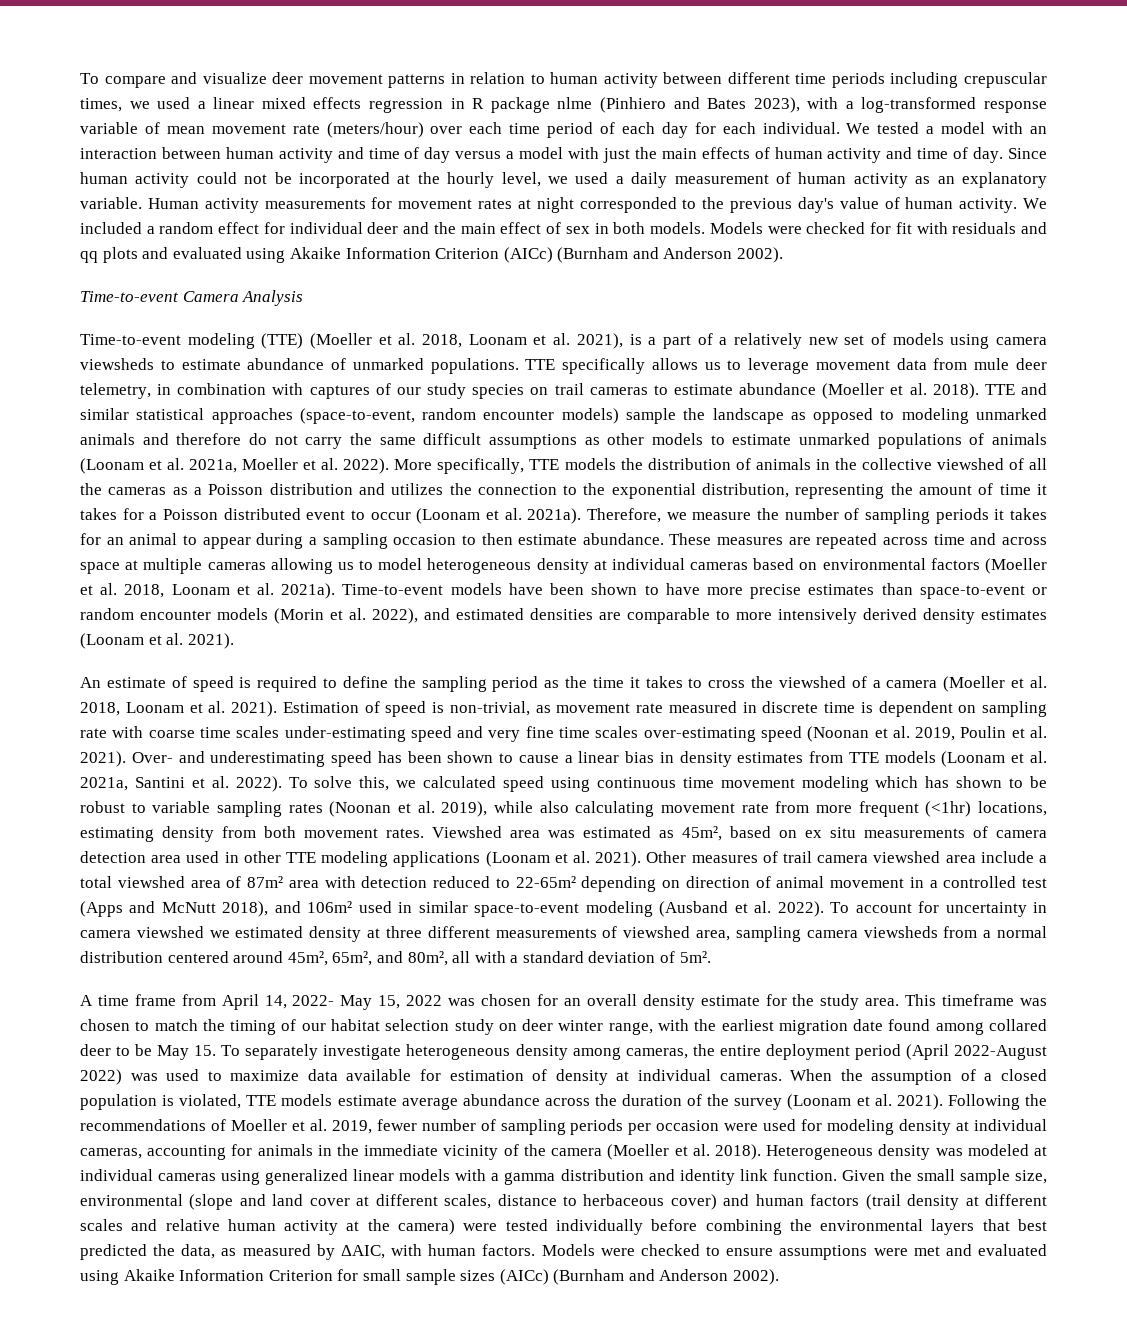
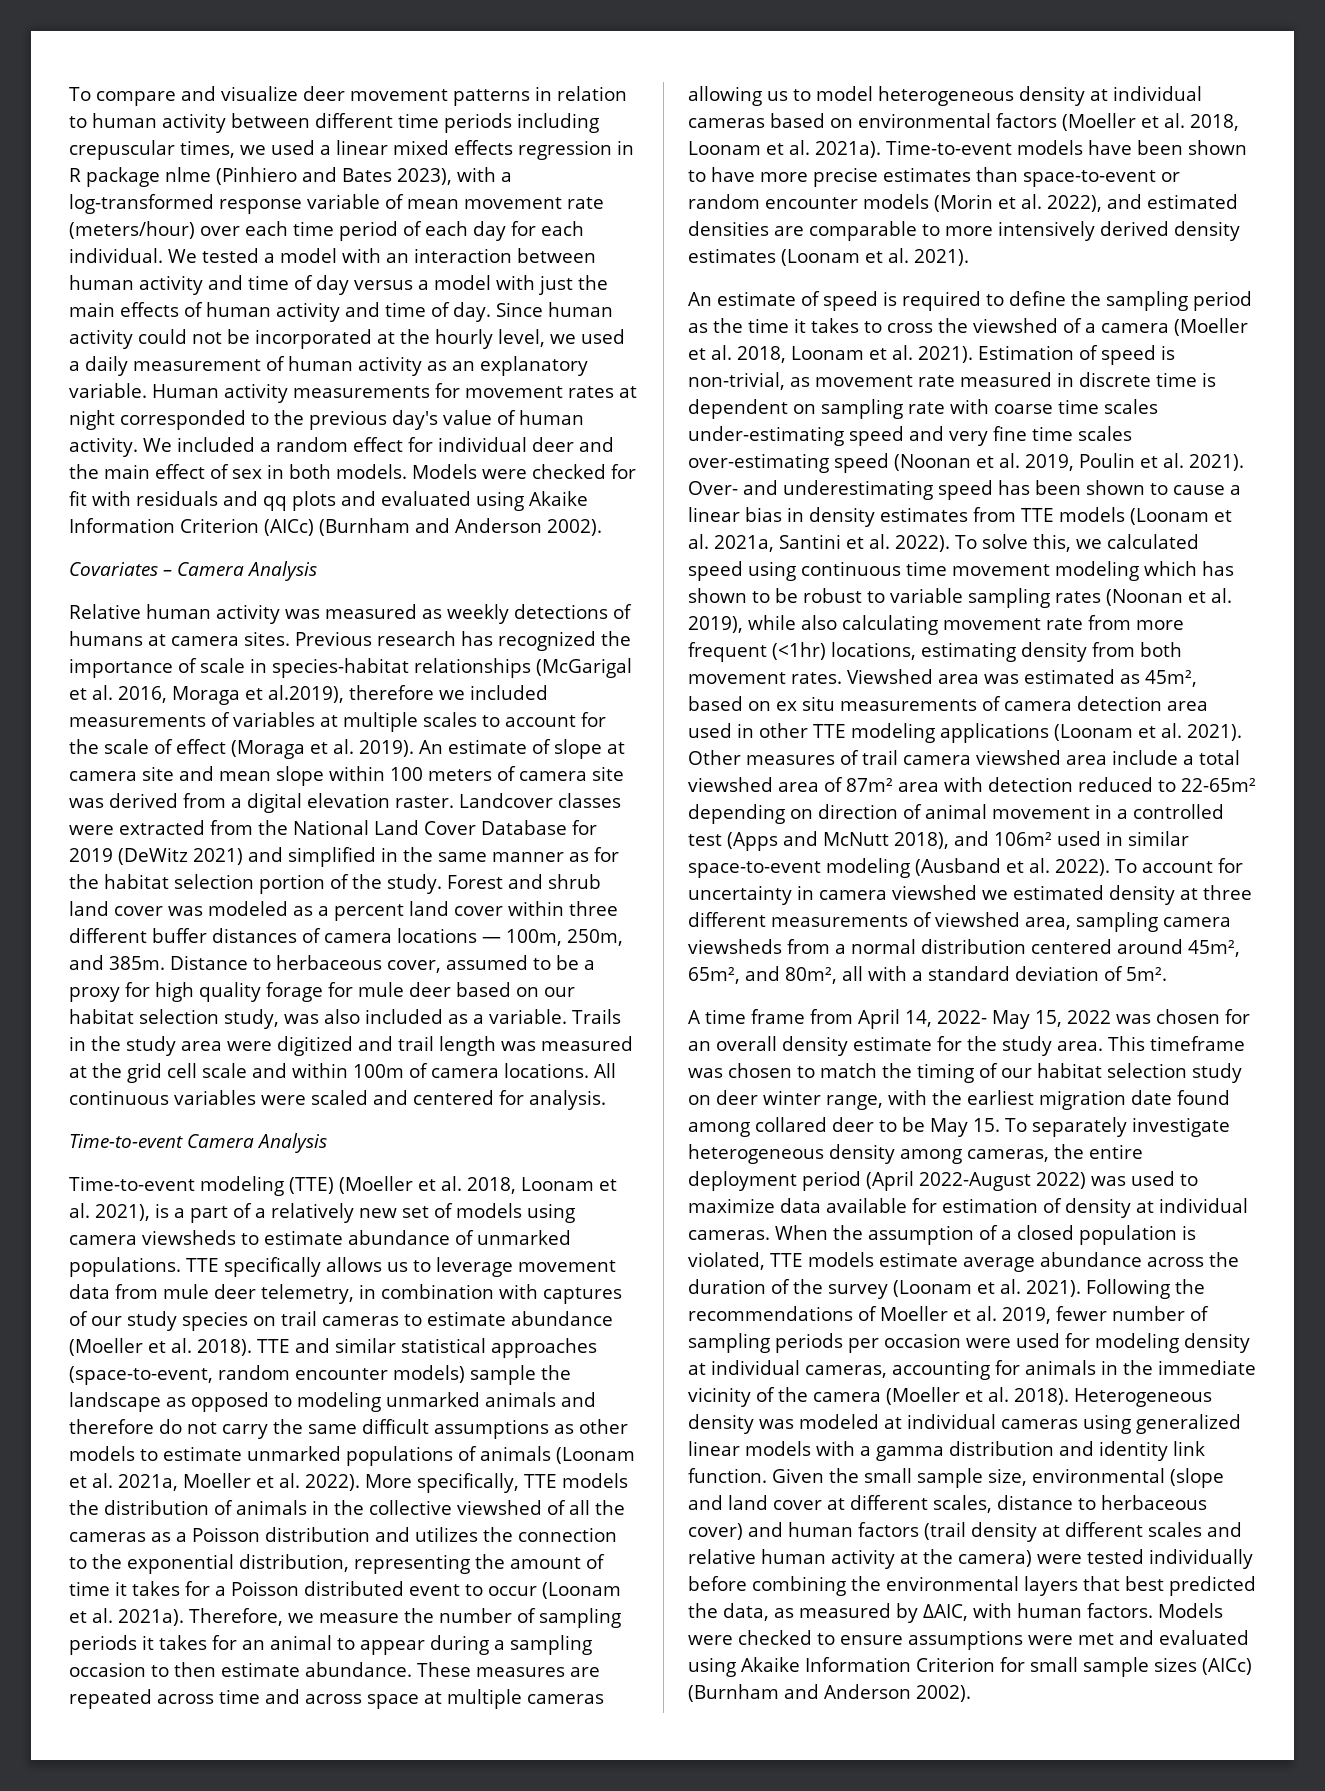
+ Covariates – Camera Analysis
+ Relative human activity was measured as weekly detections of humans at camera sites. Previous research has recognized the importance of scale in species-habitat relationships (McGarigal et al. 2016, Moraga et al.2019), therefore we included measurements of variables at multiple scales to account for the scale of effect (Moraga et al. 2019). An estimate of slope at camera site and mean slope within 100 meters of camera site was derived from a digital elevation raster. Landcover classes were extracted from the National Land Cover Database for 2019 (DeWitz 2021) and simplified in the same manner as for the habitat selection portion of the study. Forest and shrub land cover was modeled as a percent land cover within three different buffer distances of camera locations — 100m, 250m, and 385m. Distance to herbaceous cover, assumed to be a proxy for high quality forage for mule deer based on our habitat selection study, was also included as a variable. Trails in the study area were digitized and trail length was measured at the grid cell scale and within 100m of camera locations. All continuous variables were scaled and centered for analysis.

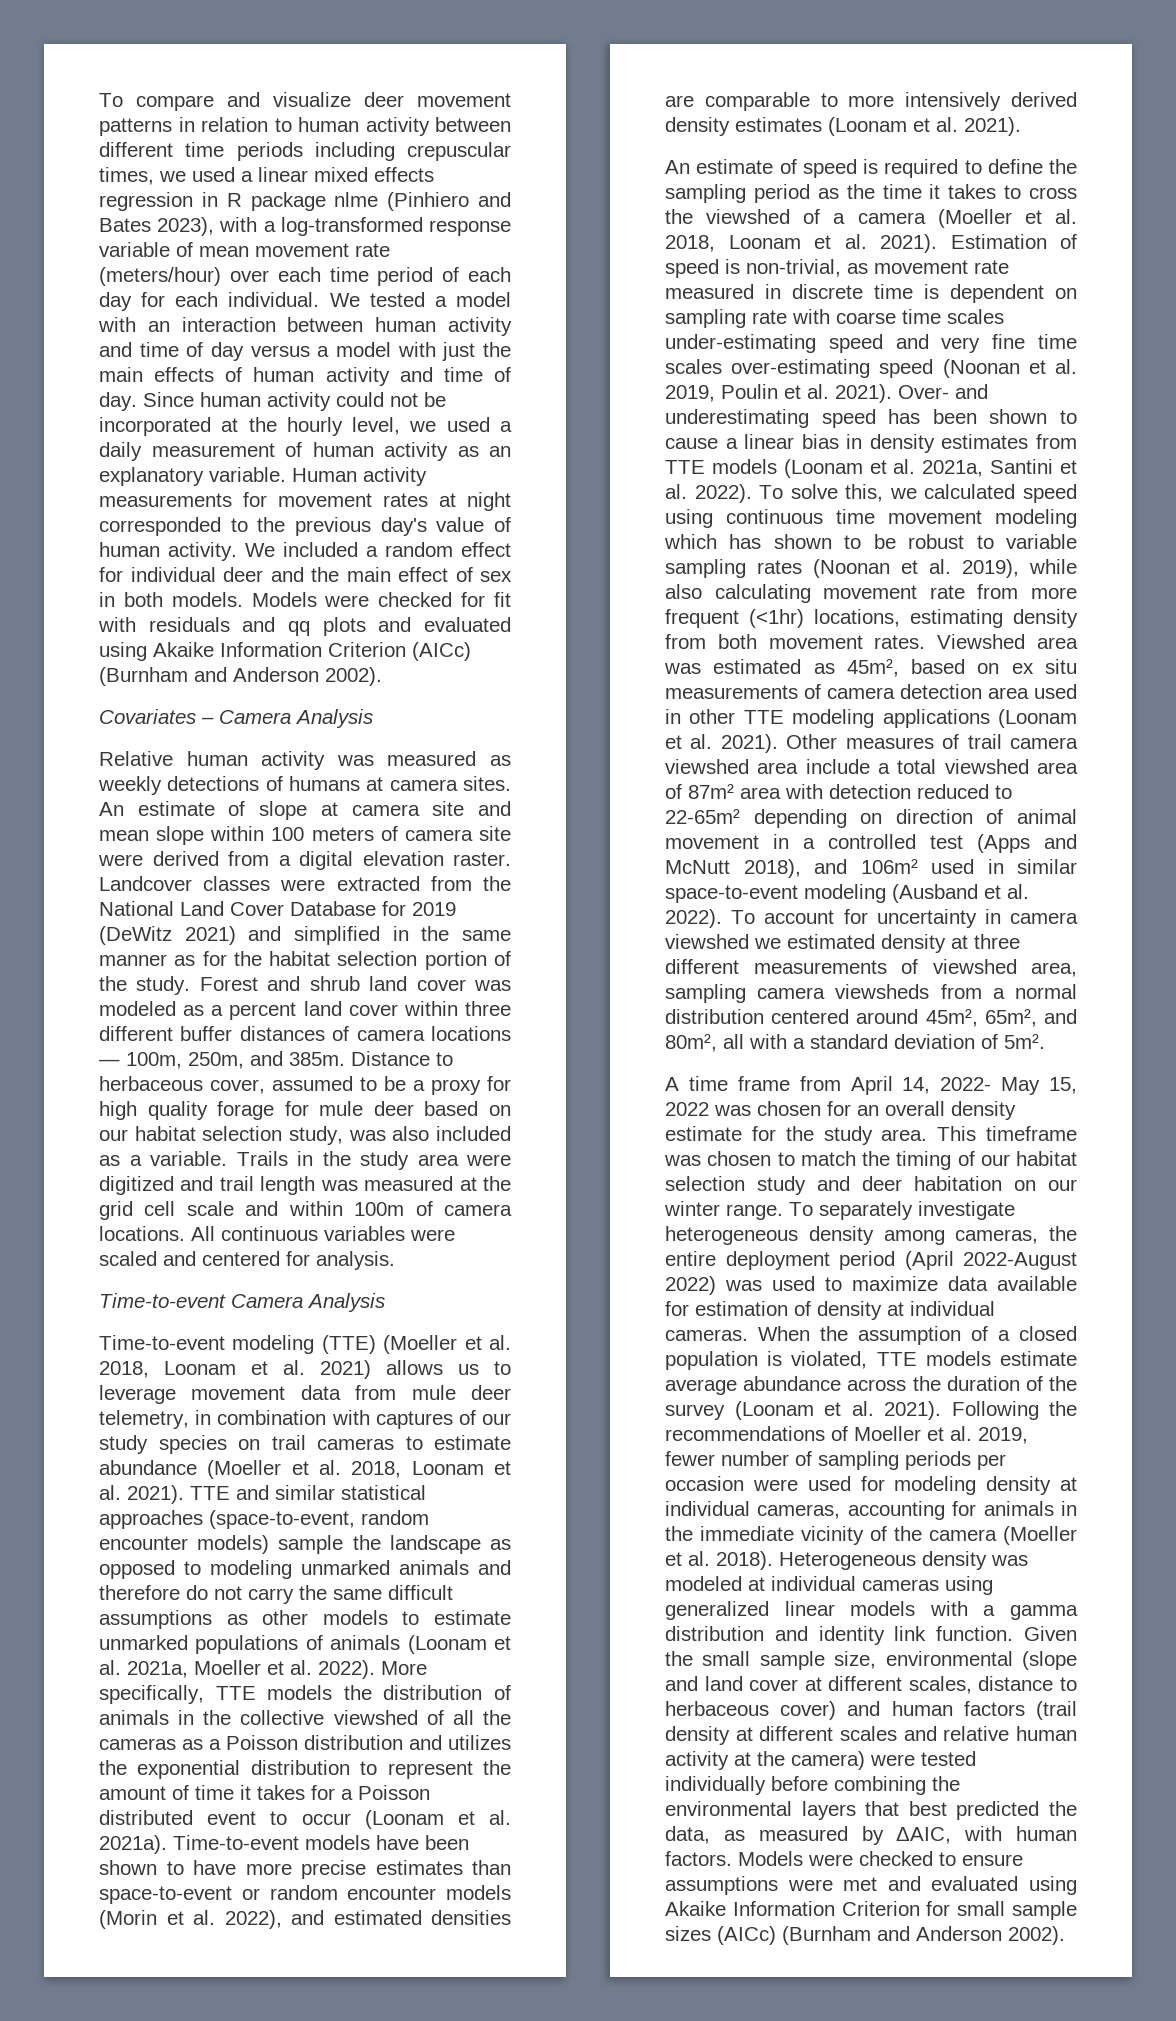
- Previous research has recognized the importance of scale in species-habitat relationships (McGarigal et al. 2016, Moraga et al.2019), therefore we included measurements of variables at multiple scales to account for the scale of effect (Moraga et al. 2019).
- An estimate of slope at camera site and mean slope within 100 meters of camera site was derived from a digital elevation raster.
+ An estimate of slope at camera site and mean slope within 100 meters of camera site were derived from a digital elevation raster.
- Time-to-event modeling (TTE) (Moeller et al. 2018, Loonam et al. 2021), is a part of a relatively new set of models using camera viewsheds to estimate abundance of unmarked populations. TTE specifically allows us to leverage movement data from mule deer telemetry, in combination with captures of our study species on trail cameras to estimate abundance (Moeller et al. 2018).
+ Time-to-event modeling (TTE) (Moeller et al. 2018, Loonam et al. 2021) allows us to leverage movement data from mule deer telemetry, in combination with captures of our study species on trail cameras to estimate abundance (Moeller et al. 2018, Loonam et al. 2021).
- More specifically, TTE models the distribution of animals in the collective viewshed of all the cameras as a Poisson distribution and utilizes the connection to the exponential distribution, representing the amount of time it takes for a Poisson distributed event to occur (Loonam et al. 2021a).
+ More specifically, TTE models the distribution of animals in the collective viewshed of all the cameras as a Poisson distribution and utilizes the exponential distribution to represent the amount of time it takes for a Poisson distributed event to occur (Loonam et al. 2021a).
- Therefore, we measure the number of sampling periods it takes for an animal to appear during a sampling occasion to then estimate abundance. These measures are repeated across time and across space at multiple cameras allowing us to model heterogeneous density at individual cameras based on environmental factors (Moeller et al. 2018, Loonam et al. 2021a).
- This timeframe was chosen to match the timing of our habitat selection study on deer winter range, with the earliest migration date found among collared deer to be May 15. To separately investigate heterogeneous density among cameras, the entire deployment period (April 2022-August 2022) was used to maximize data available for estimation of density at individual cameras.
+ This timeframe was chosen to match the timing of our habitat selection study and deer habitation on our winter range. To separately investigate heterogeneous density among cameras, the entire deployment period (April 2022-August 2022) was used to maximize data available for estimation of density at individual cameras.

